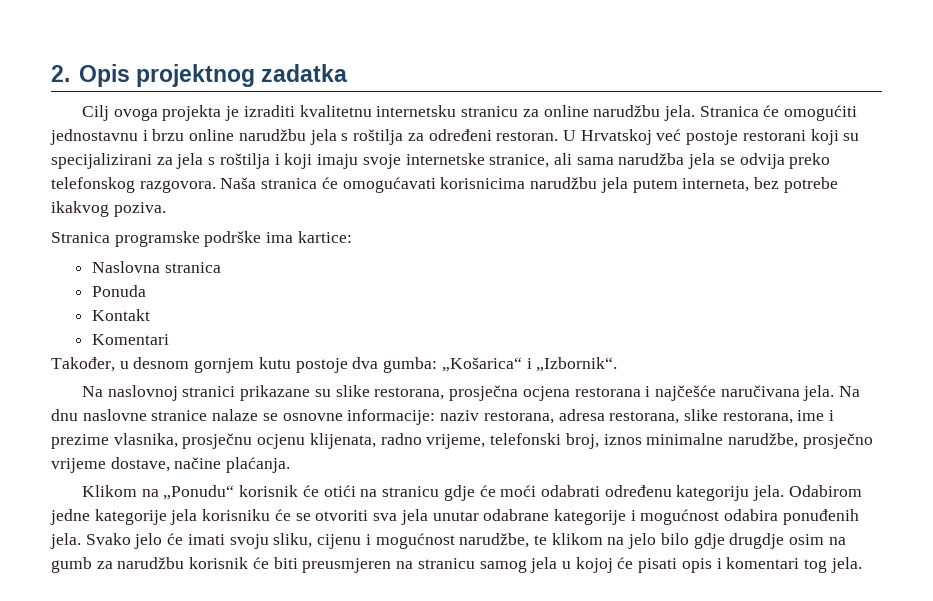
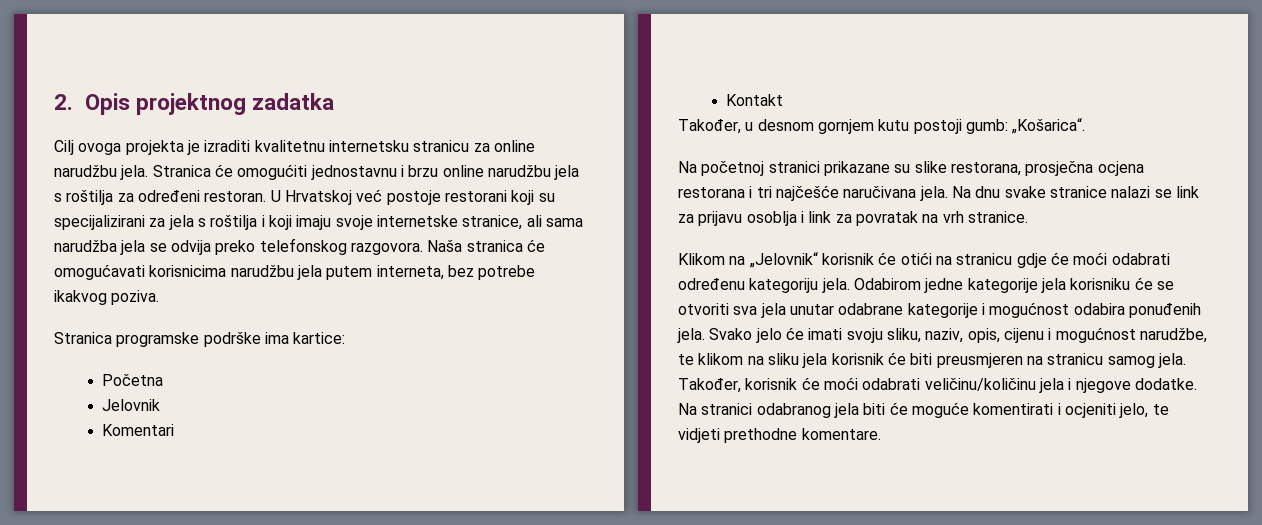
- Naslovna stranica
- Ponuda
+ Početna
+ Jelovnik
+ Komentari
- Komentari
- Također, u desnom gornjem kutu postoje dva gumba: „Košarica“ i „Izbornik“.
- Na naslovnoj stranici prikazane su slike restorana, prosječna ocjena restorana i najčešće naručivana jela.
+ Također, u desnom gornjem kutu postoji gumb: „Košarica“.
+ Na početnoj stranici prikazane su slike restorana, prosječna ocjena restorana i tri najčešće naručivana jela.
- Na dnu naslovne stranice nalaze se osnovne informacije: naziv restorana, adresa restorana, slike restorana, ime i prezime vlasnika, prosječnu ocjenu klijenata, radno vrijeme, telefonski broj, iznos minimalne narudžbe, prosječno vrijeme dostave, načine plaćanja.
+ Na dnu svake stranice nalazi se link za prijavu osoblja i link za povratak na vrh stranice.
- Klikom na „Ponudu“ korisnik će otići na stranicu gdje će moći odabrati određenu kategoriju jela.
+ Klikom na „Jelovnik“ korisnik će otići na stranicu gdje će moći odabrati određenu kategoriju jela.
- Svako jelo će imati svoju sliku, cijenu i mogućnost narudžbe, te klikom na jelo bilo gdje drugdje osim na gumb za narudžbu korisnik će biti preusmjeren na stranicu samog jela u kojoj će pisati opis i komentari tog jela.
+ Svako jelo će imati svoju sliku, naziv, opis, cijenu i mogućnost narudžbe, te klikom na sliku jela korisnik će biti preusmjeren na stranicu samog jela. Također, korisnik će moći odabrati veličinu/količinu jela i njegove dodatke. Na stranici odabranog jela biti će moguće komentirati i ocjeniti jelo, te vidjeti prethodne komentare.

